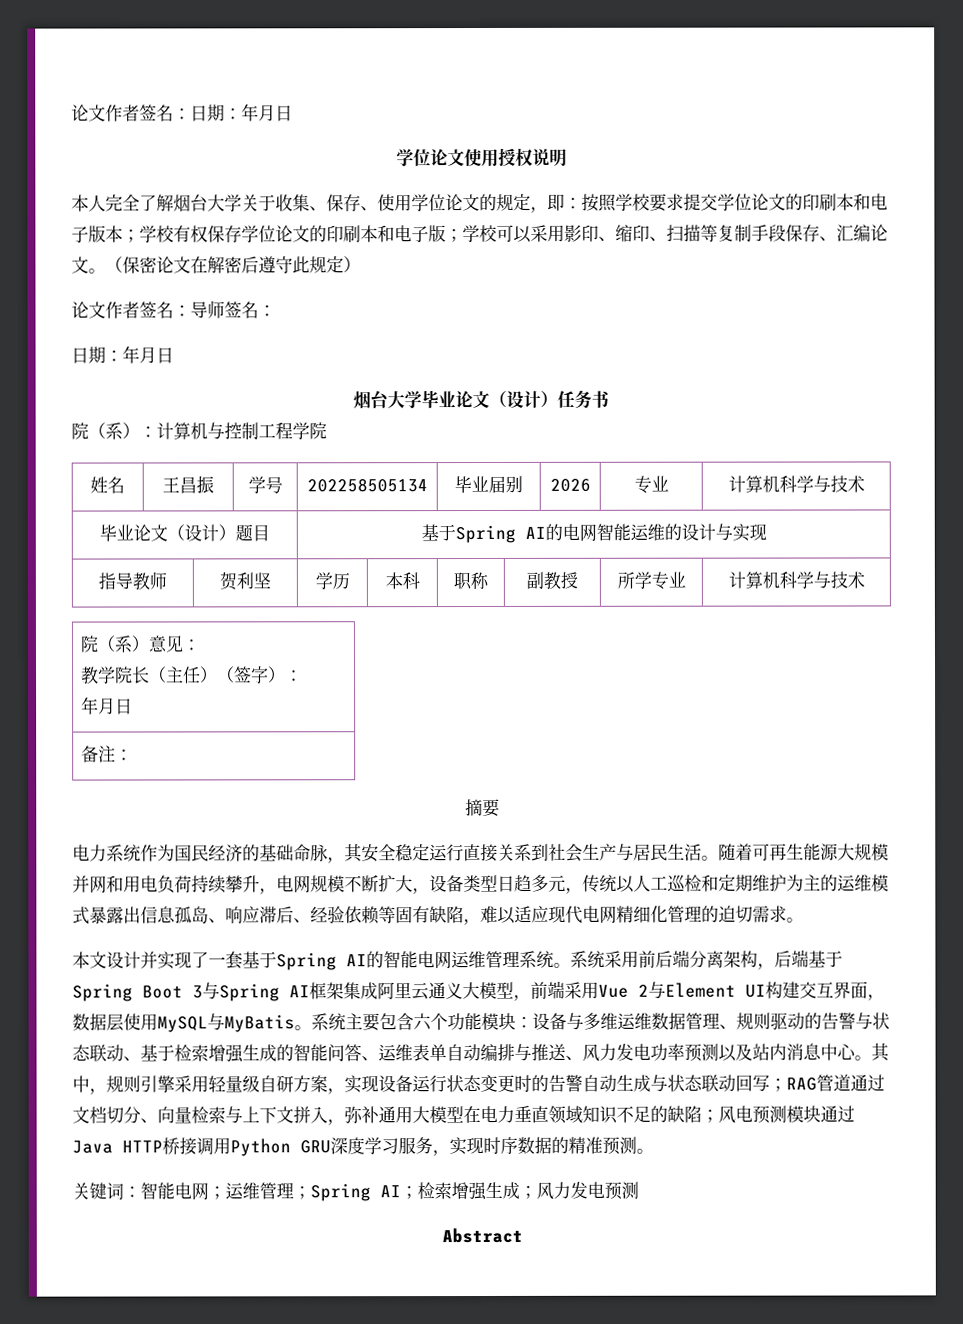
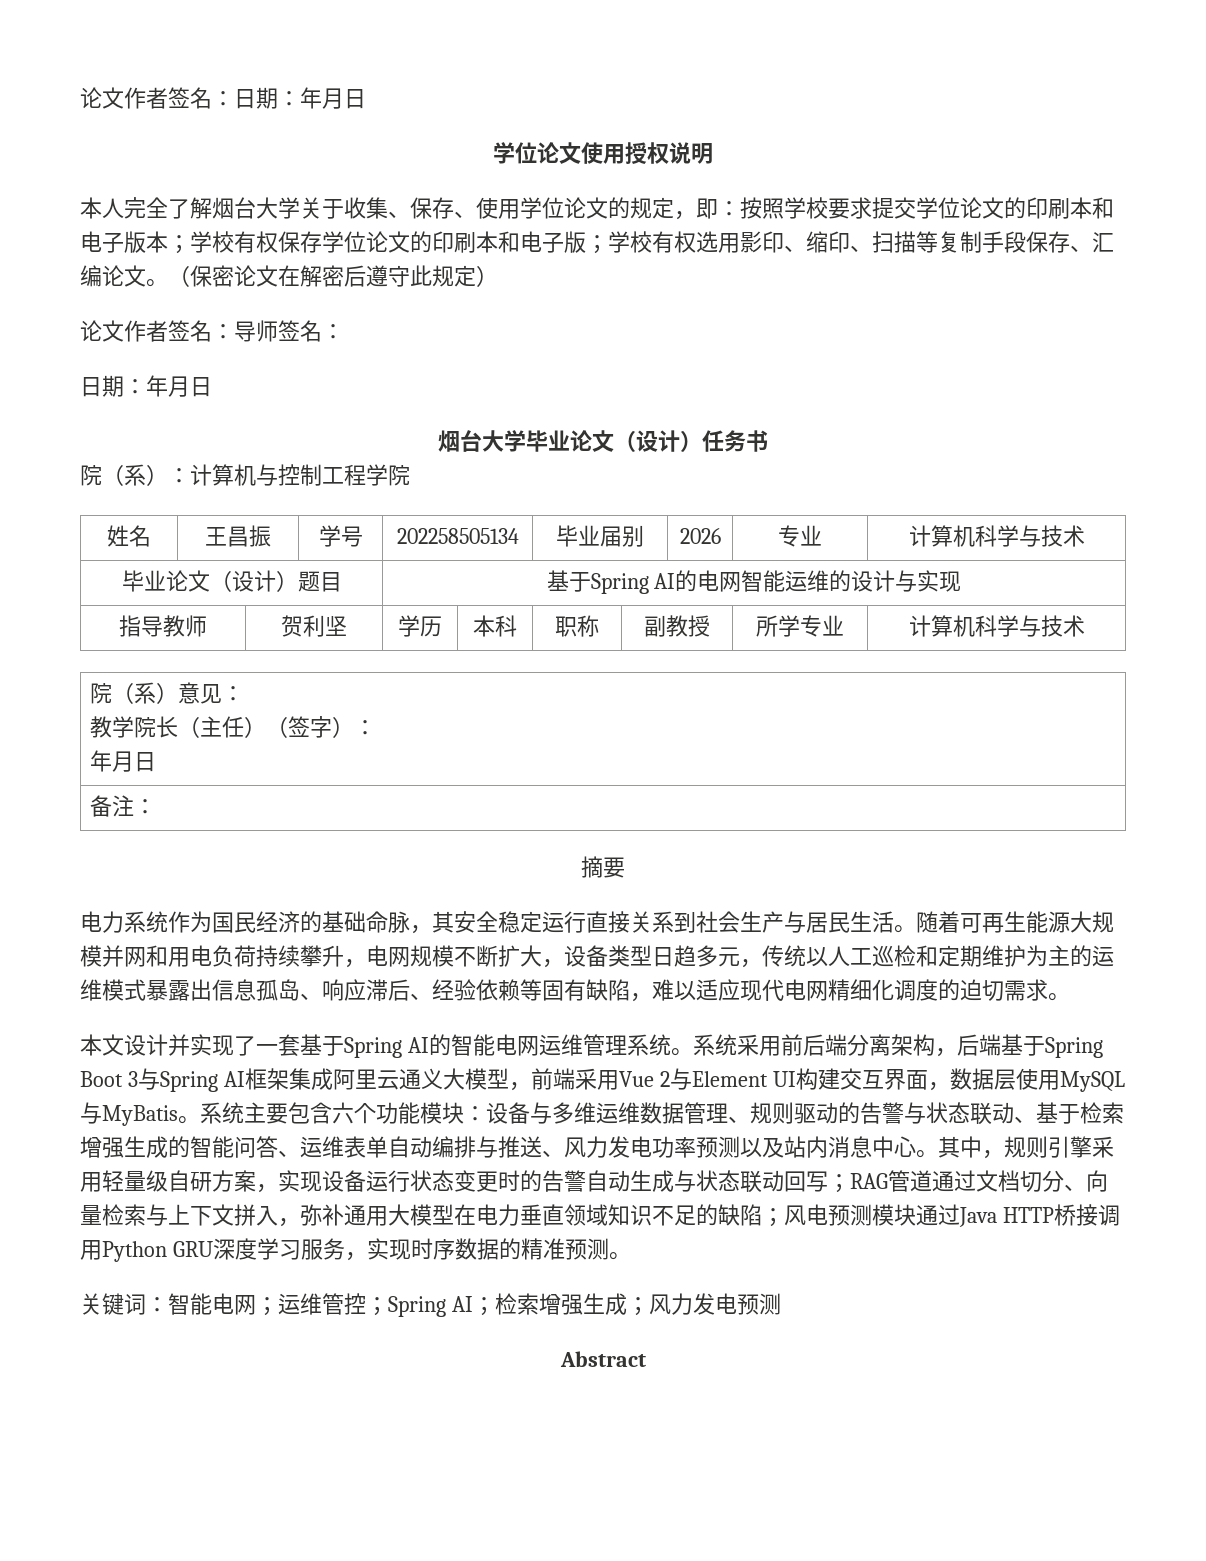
- 本人完全了解烟台大学关于收集、保存、使用学位论文的规定，即：按照学校要求提交学位论文的印刷本和电子版本；学校有权保存学位论文的印刷本和电子版；学校可以采用影印、缩印、扫描等复制手段保存、汇编论文。
+ 本人完全了解烟台大学关于收集、保存、使用学位论文的规定，即：按照学校要求提交学位论文的印刷本和电子版本；学校有权保存学位论文的印刷本和电子版；学校有权选用影印、缩印、扫描等复制手段保存、汇编论文。
- 随着可再生能源大规模并网和用电负荷持续攀升，电网规模不断扩大，设备类型日趋多元，传统以人工巡检和定期维护为主的运维模式暴露出信息孤岛、响应滞后、经验依赖等固有缺陷，难以适应现代电网精细化管理的迫切需求。
+ 随着可再生能源大规模并网和用电负荷持续攀升，电网规模不断扩大，设备类型日趋多元，传统以人工巡检和定期维护为主的运维模式暴露出信息孤岛、响应滞后、经验依赖等固有缺陷，难以适应现代电网精细化调度的迫切需求。
- 关键词：智能电网；运维管理；Spring AI；检索增强生成；风力发电预测
+ 关键词：智能电网；运维管控；Spring AI；检索增强生成；风力发电预测

